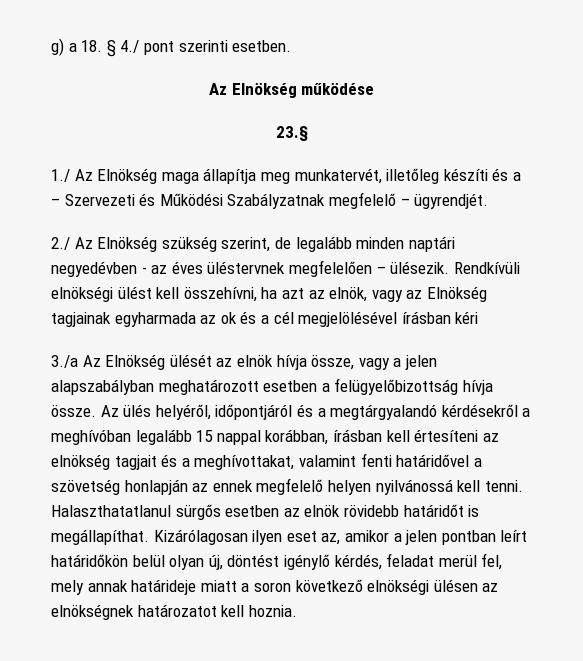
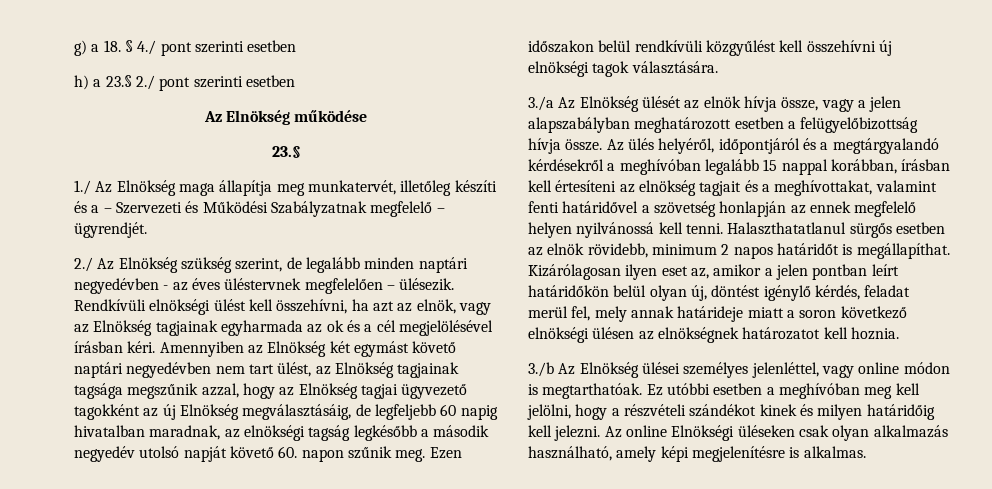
- g) a 18. § 4./ pont szerinti esetben.
+ g) a 18. § 4./ pont szerinti esetben
+ h) a 23.§ 2./ pont szerinti esetben
- Rendkívüli elnökségi ülést kell összehívni, ha azt az elnök, vagy az Elnökség tagjainak egyharmada az ok és a cél megjelölésével írásban kéri
+ Rendkívüli elnökségi ülést kell összehívni, ha azt az elnök, vagy az Elnökség tagjainak egyharmada az ok és a cél megjelölésével írásban kéri. Amennyiben az Elnökség két egymást követő naptári negyedévben nem tart ülést, az Elnökség tagjainak tagsága megszűnik azzal, hogy az Elnökség tagjai ügyvezető tagokként az új Elnökség megválasztásáig, de legfeljebb 60 napig hivatalban maradnak, az elnökségi tagság legkésőbb a második negyedév utolsó napját követő 60. napon szűnik meg. Ezen időszakon belül rendkívüli közgyűlést kell összehívni új elnökségi tagok választására.
- Halaszthatatlanul sürgős esetben az elnök rövidebb határidőt is megállapíthat.
+ Halaszthatatlanul sürgős esetben az elnök rövidebb, minimum 2 napos határidőt is megállapíthat.
+ 3./b Az Elnökség ülései személyes jelenléttel, vagy online módon is megtarthatóak. Ez utóbbi esetben a meghívóban meg kell jelölni, hogy a részvételi szándékot kinek és milyen határidőig kell jelezni. Az online Elnökségi üléseken csak olyan alkalmazás használható, amely képi megjelenítésre is alkalmas.

